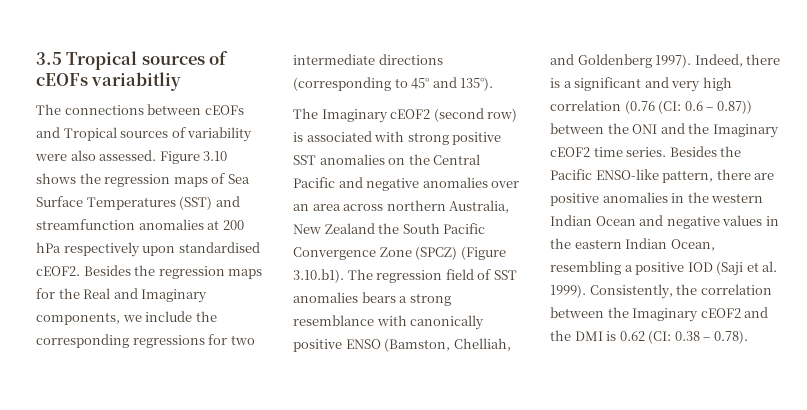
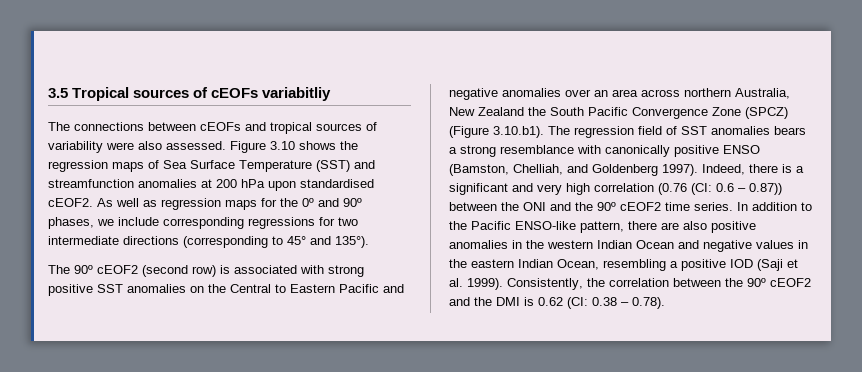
- The connections between cEOFs and Tropical sources of variability were also assessed.
+ The connections between cEOFs and tropical sources of variability were also assessed.
- Figure 3.10 shows the regression maps of Sea Surface Temperatures (SST) and streamfunction anomalies at 200 hPa respectively upon standardised cEOF2.
+ Figure 3.10 shows the regression maps of Sea Surface Temperature (SST) and streamfunction anomalies at 200 hPa upon standardised cEOF2.
- Besides the regression maps for the Real and Imaginary components, we include the corresponding regressions for two intermediate directions (corresponding to 45° and 135°).
+ As well as regression maps for the 0º and 90º phases, we include corresponding regressions for two intermediate directions (corresponding to 45° and 135°).
- The Imaginary cEOF2 (second row) is associated with strong positive SST anomalies on the Central Pacific and negative anomalies over an area across northern Australia, New Zealand the South Pacific Convergence Zone (SPCZ) (Figure 3.10.b1). The regression field of SST anomalies bears a strong resemblance with canonically positive ENSO (Bamston, Chelliah, and Goldenberg 1997).
+ The 90º cEOF2 (second row) is associated with strong positive SST anomalies on the Central to Eastern Pacific and negative anomalies over an area across northern Australia, New Zealand the South Pacific Convergence Zone (SPCZ) (Figure 3.10.b1). The regression field of SST anomalies bears a strong resemblance with canonically positive ENSO (Bamston, Chelliah, and Goldenberg 1997).
- Indeed, there is a significant and very high correlation (0.76 (CI: 0.6 – 0.87)) between the ONI and the Imaginary cEOF2 time series.
+ Indeed, there is a significant and very high correlation (0.76 (CI: 0.6 – 0.87)) between the ONI and the 90º cEOF2 time series.
- Besides the Pacific ENSO-like pattern, there are positive anomalies in the western Indian Ocean and negative values in the eastern Indian Ocean, resembling a positive IOD (Saji et al. 1999).
+ In addition to the Pacific ENSO-like pattern, there are also positive anomalies in the western Indian Ocean and negative values in the eastern Indian Ocean, resembling a positive IOD (Saji et al. 1999).
- Consistently, the correlation between the Imaginary cEOF2 and the DMI is 0.62 (CI: 0.38 – 0.78).
+ Consistently, the correlation between the 90º cEOF2 and the DMI is 0.62 (CI: 0.38 – 0.78).

